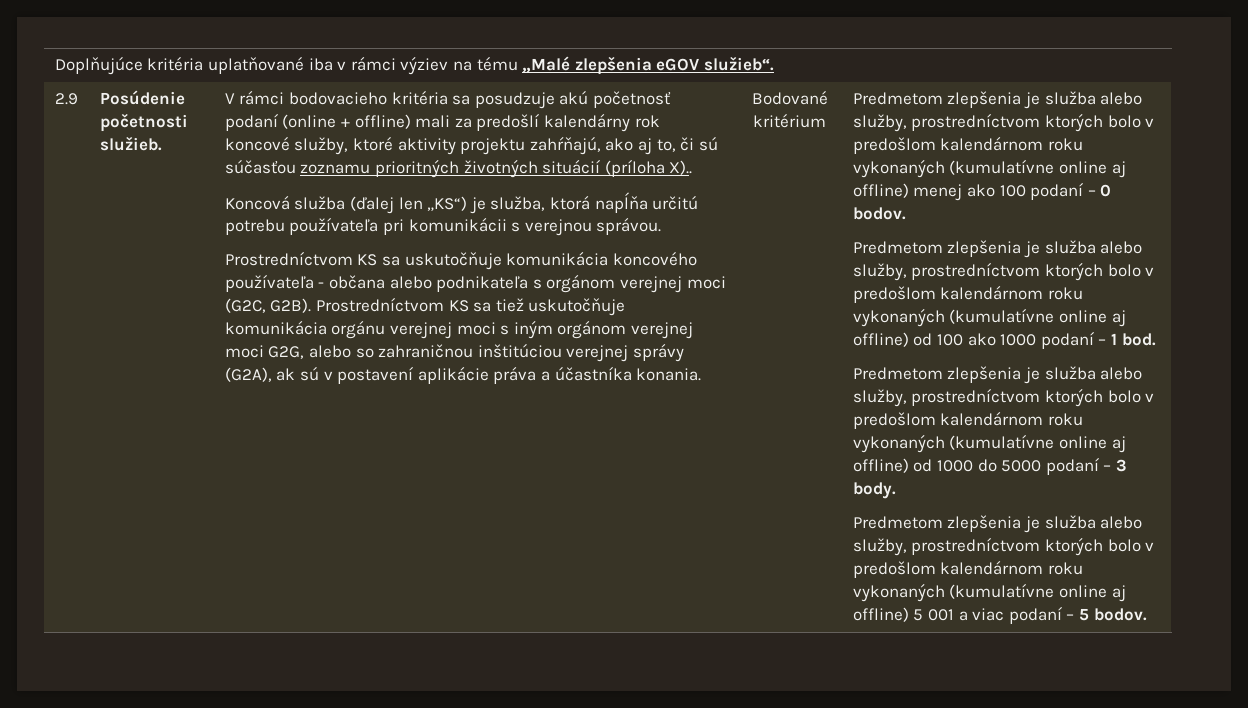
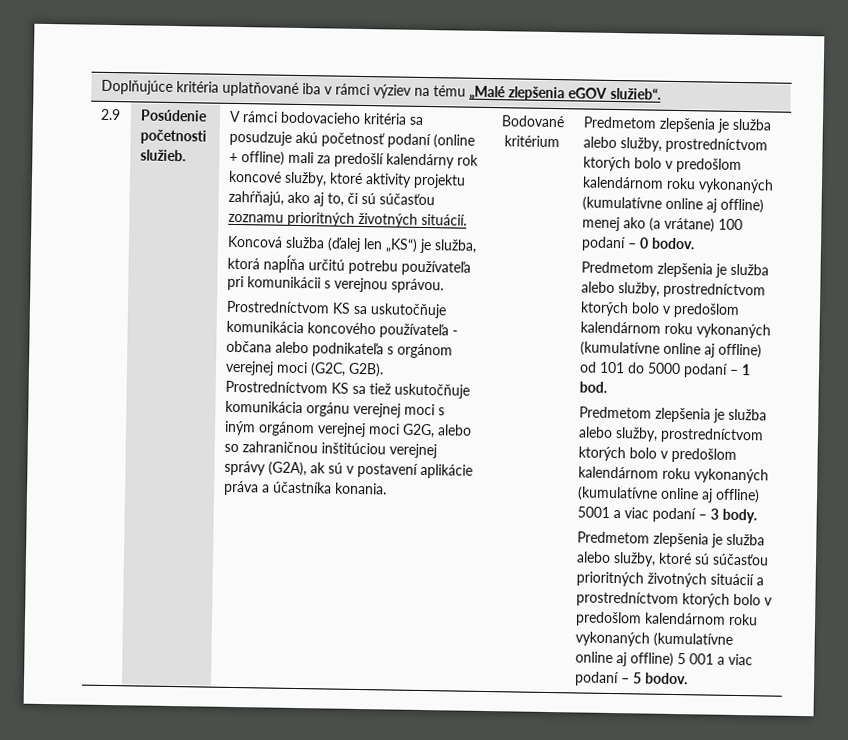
- V rámci bodovacieho kritéria sa posudzuje akú početnosť podaní (online + offline) mali za predošlí kalendárny rok koncové služby, ktoré aktivity projektu zahŕňajú, ako aj to, či sú súčasťou zoznamu prioritných životných situácií (príloha X)..
+ V rámci bodovacieho kritéria sa posudzuje akú početnosť podaní (online + offline) mali za predošlí kalendárny rok koncové služby, ktoré aktivity projektu zahŕňajú, ako aj to, či sú súčasťou zoznamu prioritných životných situácií.
- Predmetom zlepšenia je služba alebo služby, prostredníctvom ktorých bolo v predošlom kalendárnom roku vykonaných (kumulatívne online aj offline) menej ako 100 podaní – 0 bodov.
+ Predmetom zlepšenia je služba alebo služby, prostredníctvom ktorých bolo v predošlom kalendárnom roku vykonaných (kumulatívne online aj offline) menej ako (a vrátane) 100 podaní – 0 bodov.
- Predmetom zlepšenia je služba alebo služby, prostredníctvom ktorých bolo v predošlom kalendárnom roku vykonaných (kumulatívne online aj offline) od 100 ako 1000 podaní – 1 bod.
+ Predmetom zlepšenia je služba alebo služby, prostredníctvom ktorých bolo v predošlom kalendárnom roku vykonaných (kumulatívne online aj offline) od 101 do 5000 podaní – 1 bod.
- Predmetom zlepšenia je služba alebo služby, prostredníctvom ktorých bolo v predošlom kalendárnom roku vykonaných (kumulatívne online aj offline) od 1000 do 5000 podaní – 3 body.
+ Predmetom zlepšenia je služba alebo služby, prostredníctvom ktorých bolo v predošlom kalendárnom roku vykonaných (kumulatívne online aj offline) 5001 a viac podaní – 3 body.
- Predmetom zlepšenia je služba alebo služby, prostredníctvom ktorých bolo v predošlom kalendárnom roku vykonaných (kumulatívne online aj offline) 5 001 a viac podaní – 5 bodov.
+ Predmetom zlepšenia je služba alebo služby, ktoré sú súčasťou prioritných životných situácií a prostredníctvom ktorých bolo v predošlom kalendárnom roku vykonaných (kumulatívne online aj offline) 5 001 a viac podaní – 5 bodov.

